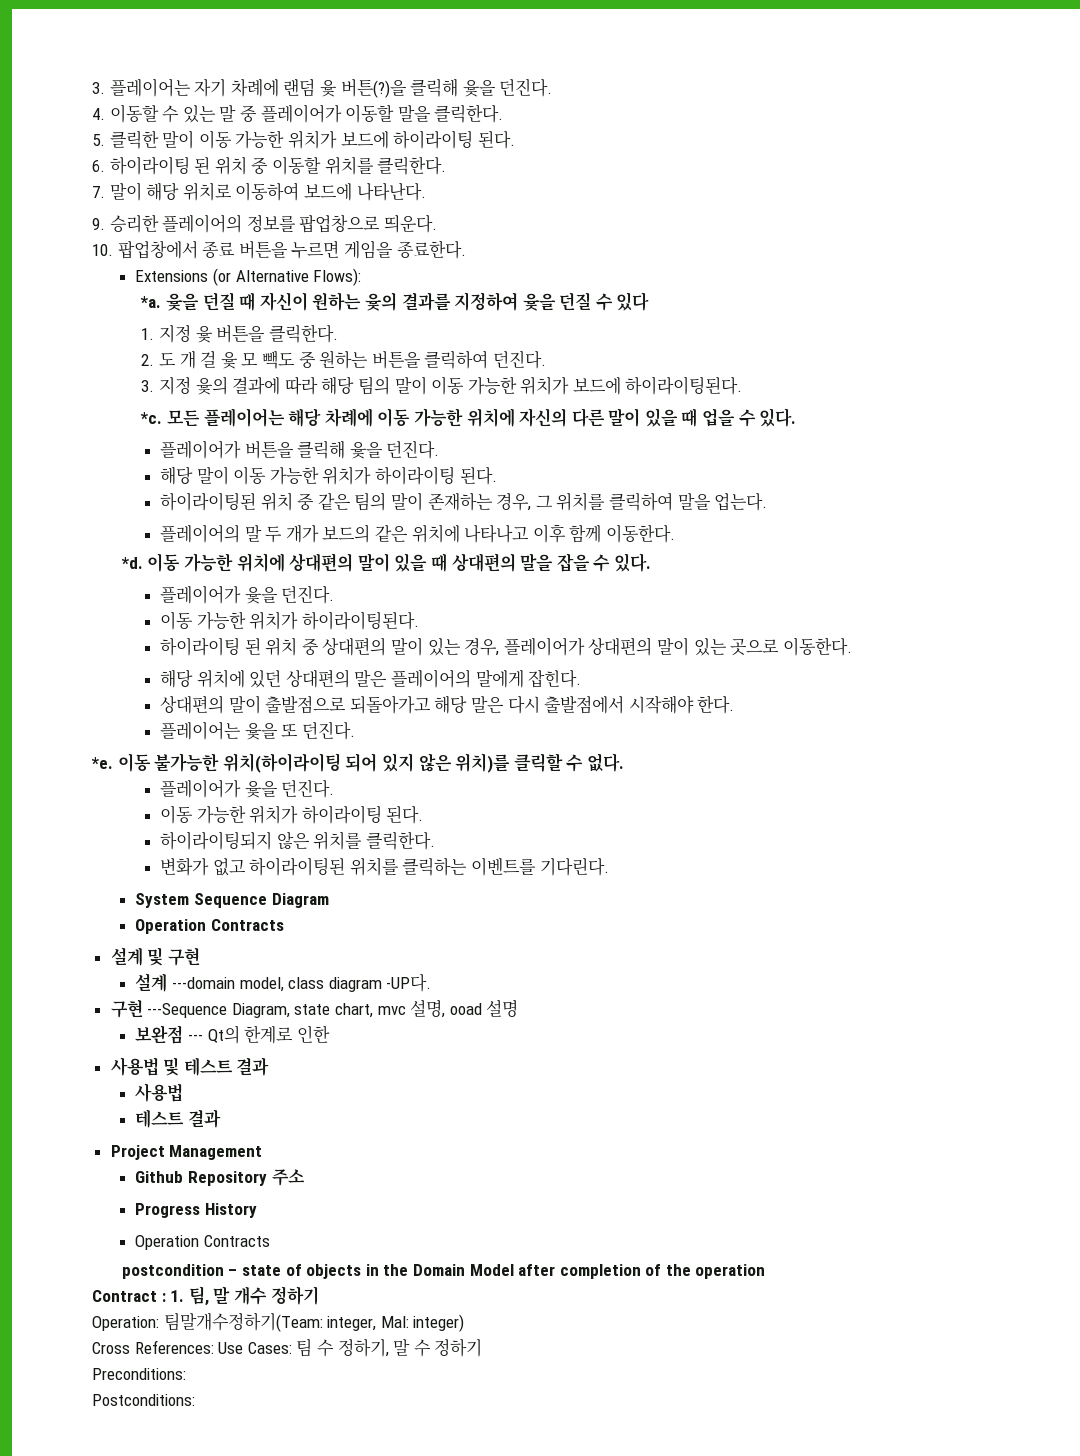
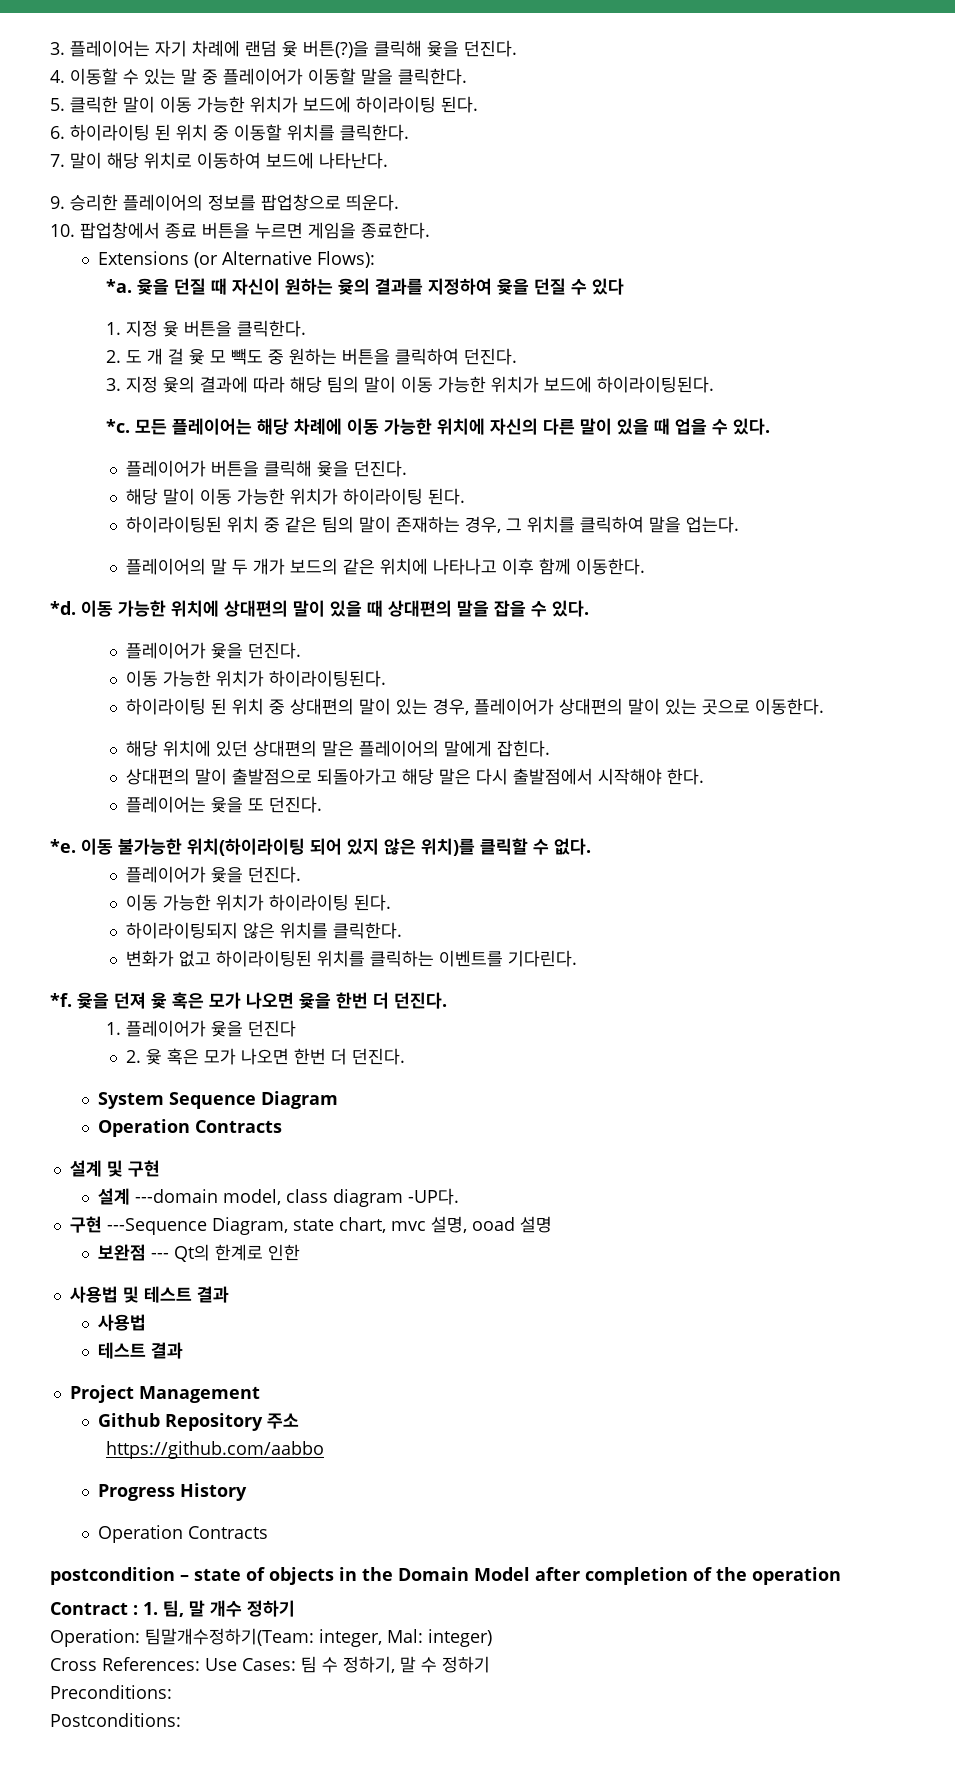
+ *f. 윷을 던져 윷 혹은 모가 나오면 윷을 한번 더 던진다.
+ 1. 플레이어가 윷을 던진다
+ 2. 윷 혹은 모가 나오면 한번 더 던진다.
+ https://github.com/aabbo

